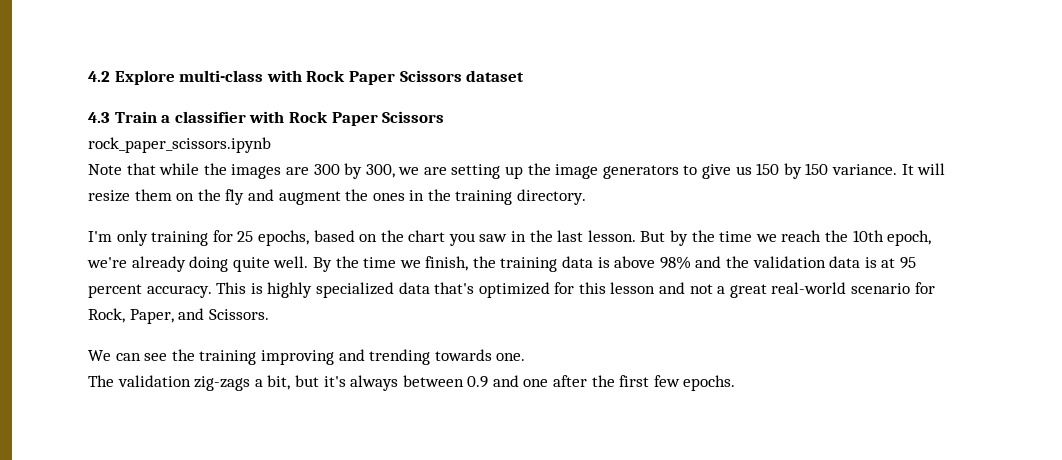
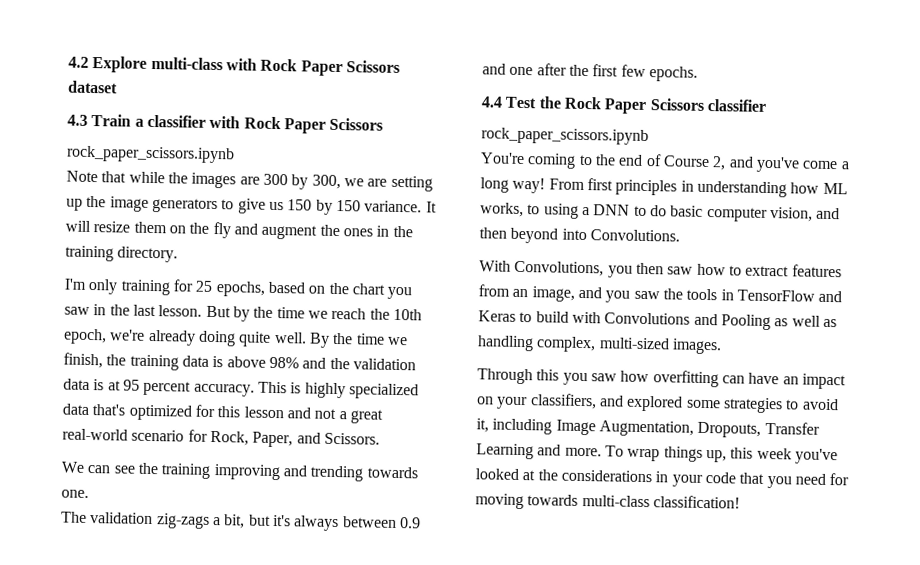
+ 4.4 Test the Rock Paper Scissors classifier
+ rock_paper_scissors.ipynb
+ You're coming to the end of Course 2, and you've come a long way! From first principles in understanding how ML works, to using a DNN to do basic computer vision, and then beyond into Convolutions.
+ With Convolutions, you then saw how to extract features from an image, and you saw the tools in TensorFlow and Keras to build with Convolutions and Pooling as well as handling complex, multi-sized images.
+ Through this you saw how overfitting can have an impact on your classifiers, and explored some strategies to avoid it, including Image Augmentation, Dropouts, Transfer Learning and more. To wrap things up, this week you've looked at the considerations in your code that you need for moving towards multi-class classification!

